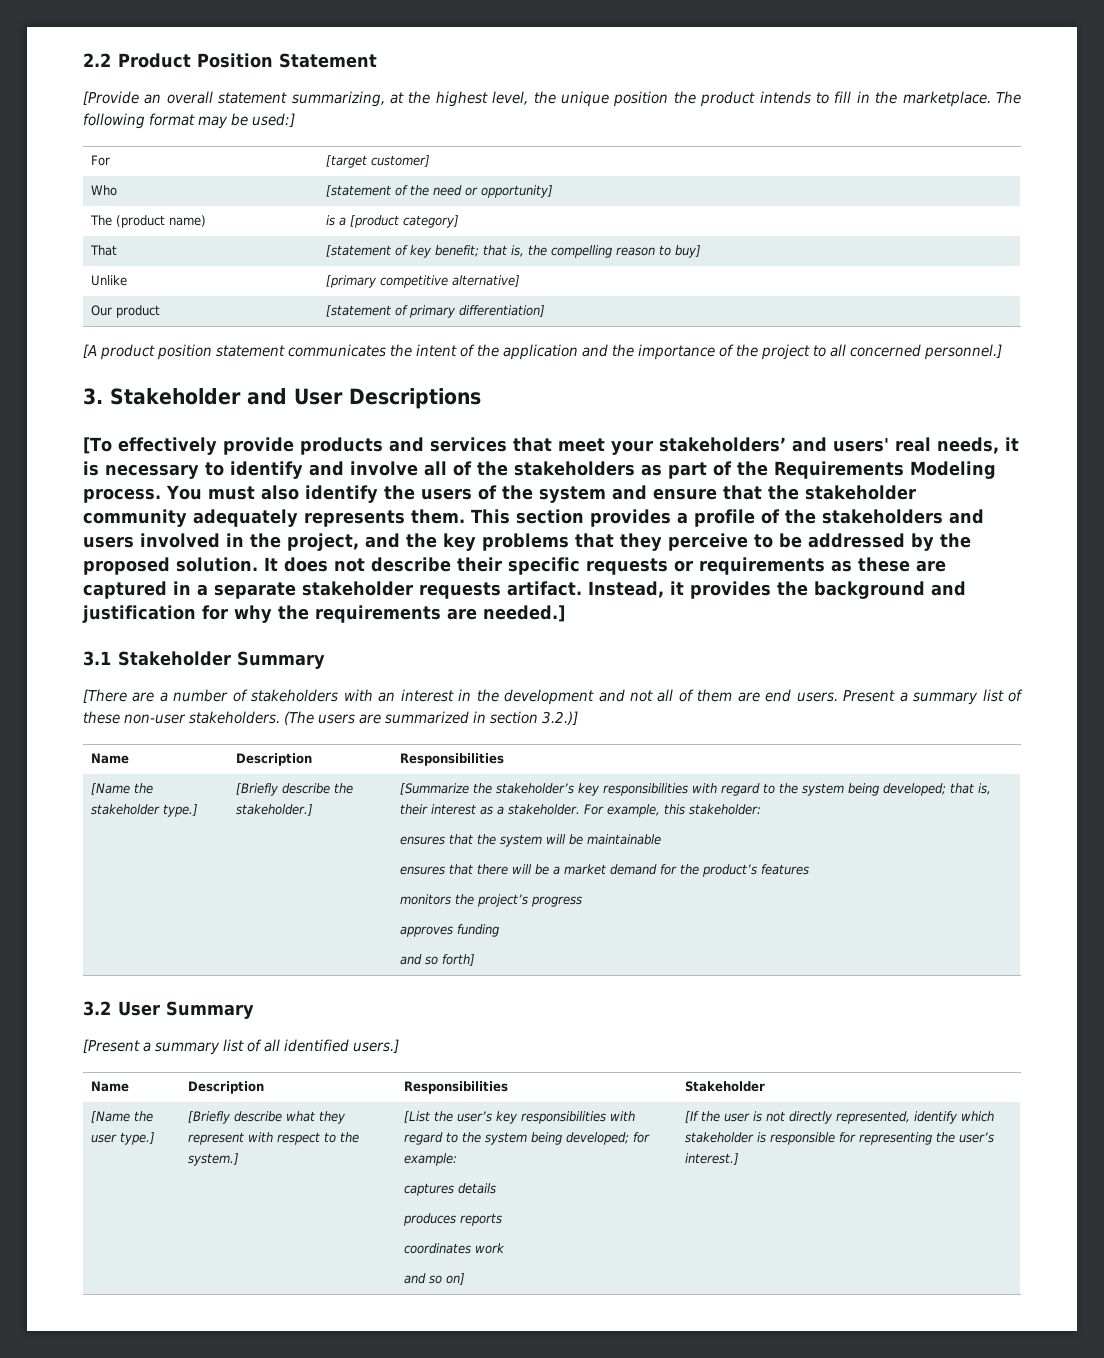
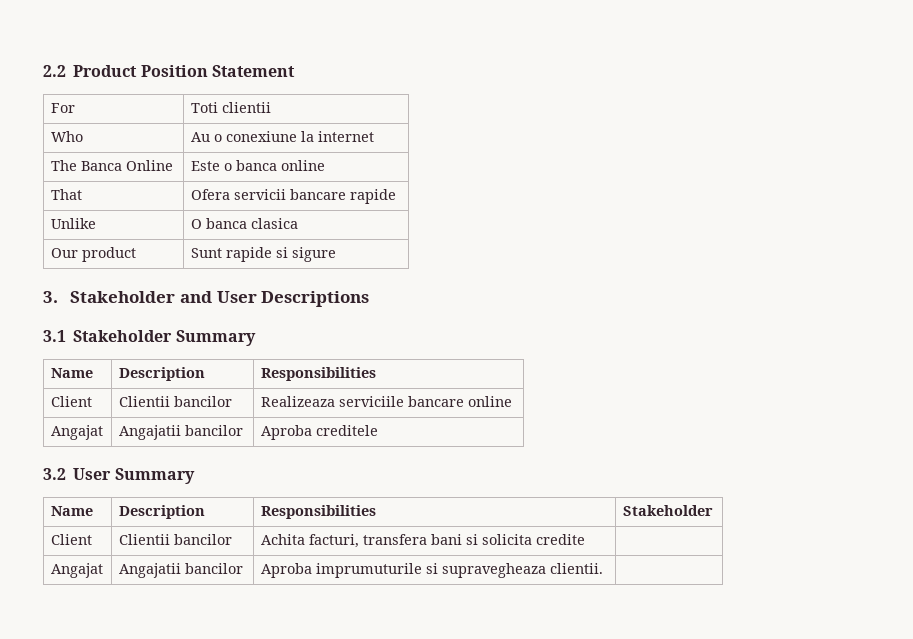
- [Provide an overall statement summarizing, at the highest level, the unique position the product intends to fill in the marketplace. The following format may be used:]
- For | [target customer]
+ For | Toti clientii
- Who | [statement of the need or opportunity]
- The (product name) | is a [product category]
- That | [statement of key benefit; that is, the compelling reason to buy]
- Unlike | [primary competitive alternative]
- Our product | [statement of primary differentiation]
- [A product position statement communicates the intent of the application and the importance of the project to all concerned personnel.]
+ Who | Au o conexiune la internet
+ The Banca Online | Este o banca online
+ That | Ofera servicii bancare rapide
+ Unlike | O banca clasica
+ Our product | Sunt rapide si sigure
- [To effectively provide products and services that meet your stakeholders’ and users' real needs, it is necessary to identify and involve all of the stakeholders as part of the Requirements Modeling process. You must also identify the users of the system and ensure that the stakeholder community adequately represents them. This section provides a profile of the stakeholders and users involved in the project, and the key problems that they perceive to be addressed by the proposed solution. It does not describe their specific requests or requirements as these are captured in a separate stakeholder requests artifact. Instead, it provides the background and justification for why the requirements are needed.]
  3.1 Stakeholder Summary
- [There are a number of stakeholders with an interest in the development and not all of them are end users. Present a summary list of these non-user stakeholders. (The users are summarized in section 3.2.)]
  Name | Description | Responsibilities
- [Name the stakeholder type.] | [Briefly describe the stakeholder.] | [Summarize the stakeholder’s key responsibilities with regard to the system being developed; that is, their interest as a stakeholder. For example, this stakeholder:
- ensures that the system will be maintainable
- ensures that there will be a market demand for the product’s features
- monitors the project’s progress
- approves funding
- and so forth]
+ Client | Clientii bancilor | Realizeaza serviciile bancare online
+ Angajat | Angajatii bancilor | Aproba creditele
  3.2 User Summary
- [Present a summary list of all identified users.]
  Name | Description | Responsibilities | Stakeholder
- [Name the user type.] | [Briefly describe what they represent with respect to the system.] | [List the user’s key responsibilities with regard to the system being developed; for example:
- captures details
- produces reports
- coordinates work
- and so on] | [If the user is not directly represented, identify which stakeholder is responsible for representing the user’s interest.]
+ Client | Clientii bancilor | Achita facturi, transfera bani si solicita credite |
+ Angajat | Angajatii bancilor | Aproba imprumuturile si supravegheaza clientii. |

